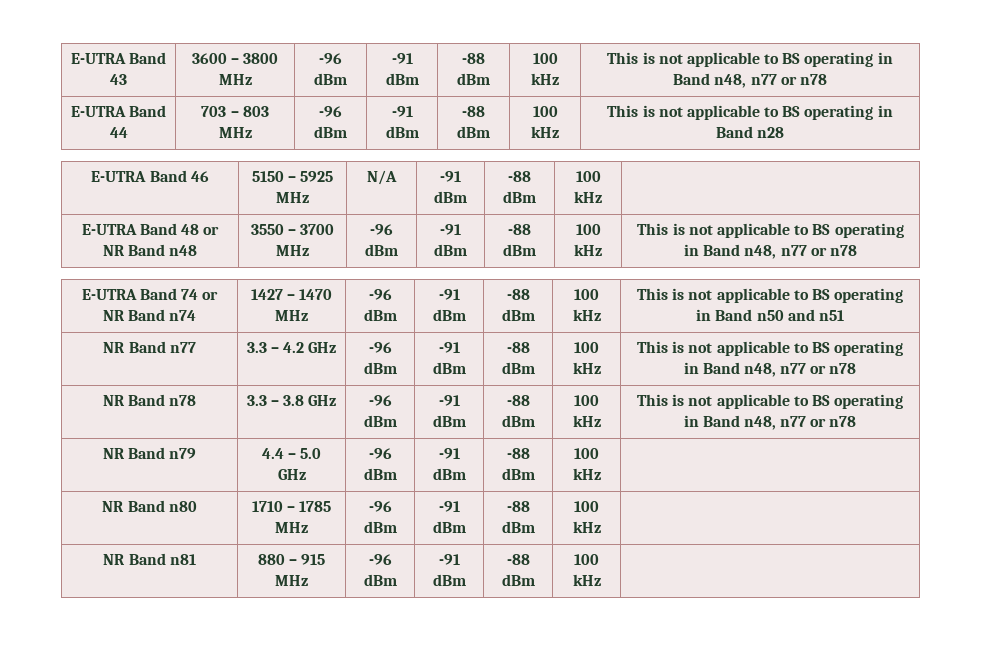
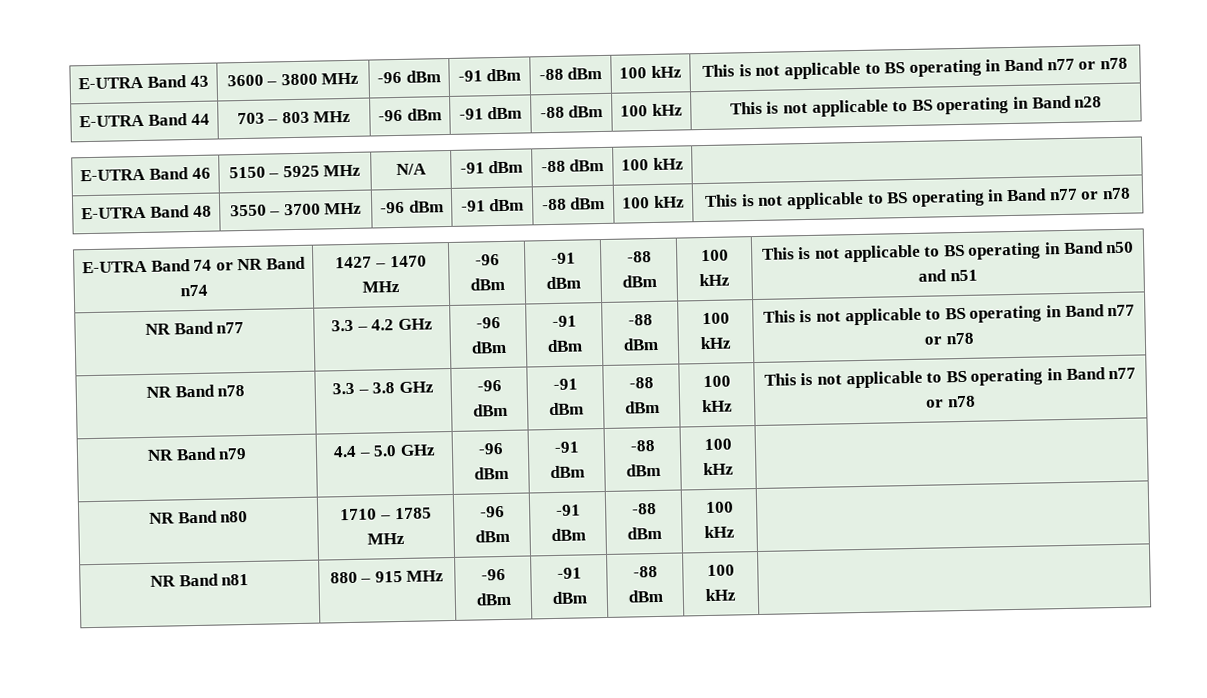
- E-UTRA Band 43 | 3600 – 3800 MHz | -96 dBm | -91 dBm | -88 dBm | 100 kHz | This is not applicable to BS operating in Band n48, n77 or n78
+ E-UTRA Band 43 | 3600 – 3800 MHz | -96 dBm | -91 dBm | -88 dBm | 100 kHz | This is not applicable to BS operating in Band n77 or n78
- E-UTRA Band 48 or NR Band n48 | 3550 – 3700 MHz | -96 dBm | -91 dBm | -88 dBm | 100 kHz | This is not applicable to BS operating in Band n48, n77 or n78
+ E-UTRA Band 48 | 3550 – 3700 MHz | -96 dBm | -91 dBm | -88 dBm | 100 kHz | This is not applicable to BS operating in Band n77 or n78
- NR Band n77 | 3.3 – 4.2 GHz | -96 dBm | -91 dBm | -88 dBm | 100 kHz | This is not applicable to BS operating in Band n48, n77 or n78
+ NR Band n77 | 3.3 – 4.2 GHz | -96 dBm | -91 dBm | -88 dBm | 100 kHz | This is not applicable to BS operating in Band n77 or n78
- NR Band n78 | 3.3 – 3.8 GHz | -96 dBm | -91 dBm | -88 dBm | 100 kHz | This is not applicable to BS operating in Band n48, n77 or n78
+ NR Band n78 | 3.3 – 3.8 GHz | -96 dBm | -91 dBm | -88 dBm | 100 kHz | This is not applicable to BS operating in Band n77 or n78

